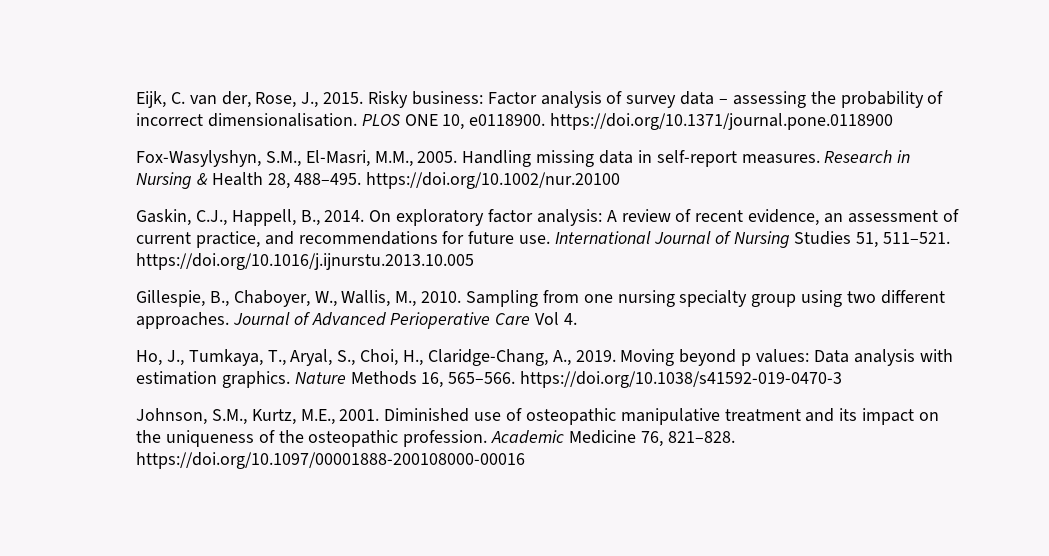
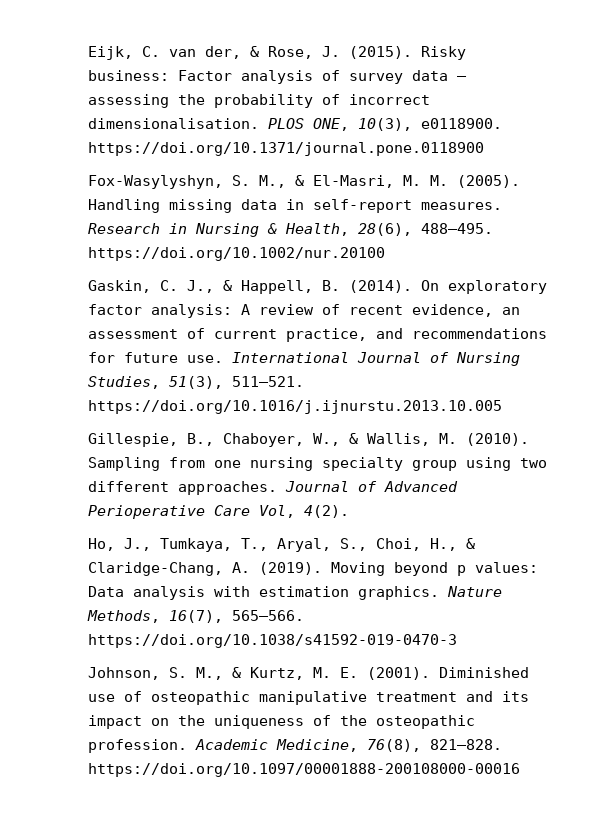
- Eijk, C. van der, Rose, J., 2015.
+ Eijk, C. van der, & Rose, J. (2015).
- PLOS ONE 10, e0118900. https://doi.org/10.1371/journal.pone.0118900
+ PLOS ONE, 10(3), e0118900. https://doi.org/10.1371/journal.pone.0118900
- Fox-Wasylyshyn, S.M., El-Masri, M.M., 2005.
+ Fox-Wasylyshyn, S. M., & El-Masri, M. M. (2005).
- Research in Nursing & Health 28, 488–495. https://doi.org/10.1002/nur.20100
+ Research in Nursing & Health, 28(6), 488–495. https://doi.org/10.1002/nur.20100
- Gaskin, C.J., Happell, B., 2014.
+ Gaskin, C. J., & Happell, B. (2014).
- International Journal of Nursing Studies 51, 511–521. https://doi.org/10.1016/j.ijnurstu.2013.10.005
+ International Journal of Nursing Studies, 51(3), 511–521. https://doi.org/10.1016/j.ijnurstu.2013.10.005
- Gillespie, B., Chaboyer, W., Wallis, M., 2010.
+ Gillespie, B., Chaboyer, W., & Wallis, M. (2010).
- Journal of Advanced Perioperative Care Vol 4.
+ Journal of Advanced Perioperative Care Vol, 4(2).
- Ho, J., Tumkaya, T., Aryal, S., Choi, H., Claridge-Chang, A., 2019.
+ Ho, J., Tumkaya, T., Aryal, S., Choi, H., & Claridge-Chang, A. (2019).
- Nature Methods 16, 565–566. https://doi.org/10.1038/s41592-019-0470-3
+ Nature Methods, 16(7), 565–566. https://doi.org/10.1038/s41592-019-0470-3
- Johnson, S.M., Kurtz, M.E., 2001.
+ Johnson, S. M., & Kurtz, M. E. (2001).
- Academic Medicine 76, 821–828. https://doi.org/10.1097/00001888-200108000-00016
+ Academic Medicine, 76(8), 821–828. https://doi.org/10.1097/00001888-200108000-00016

